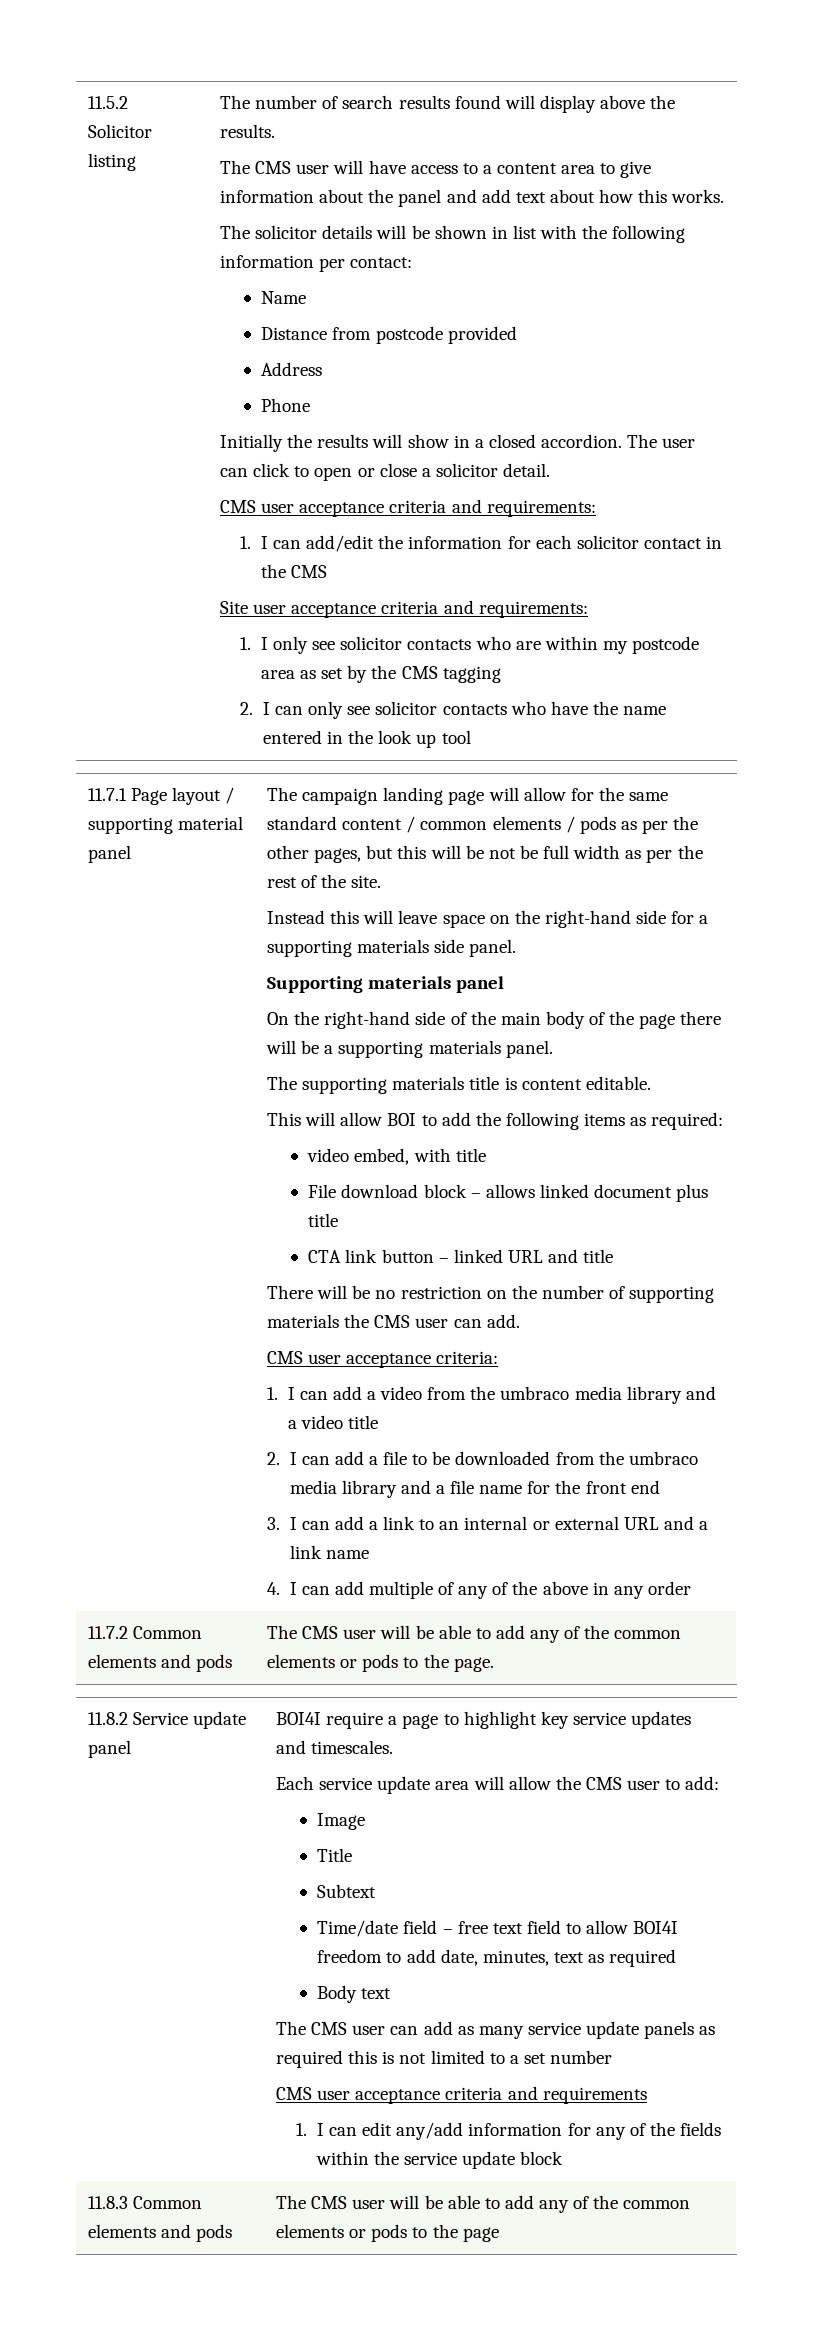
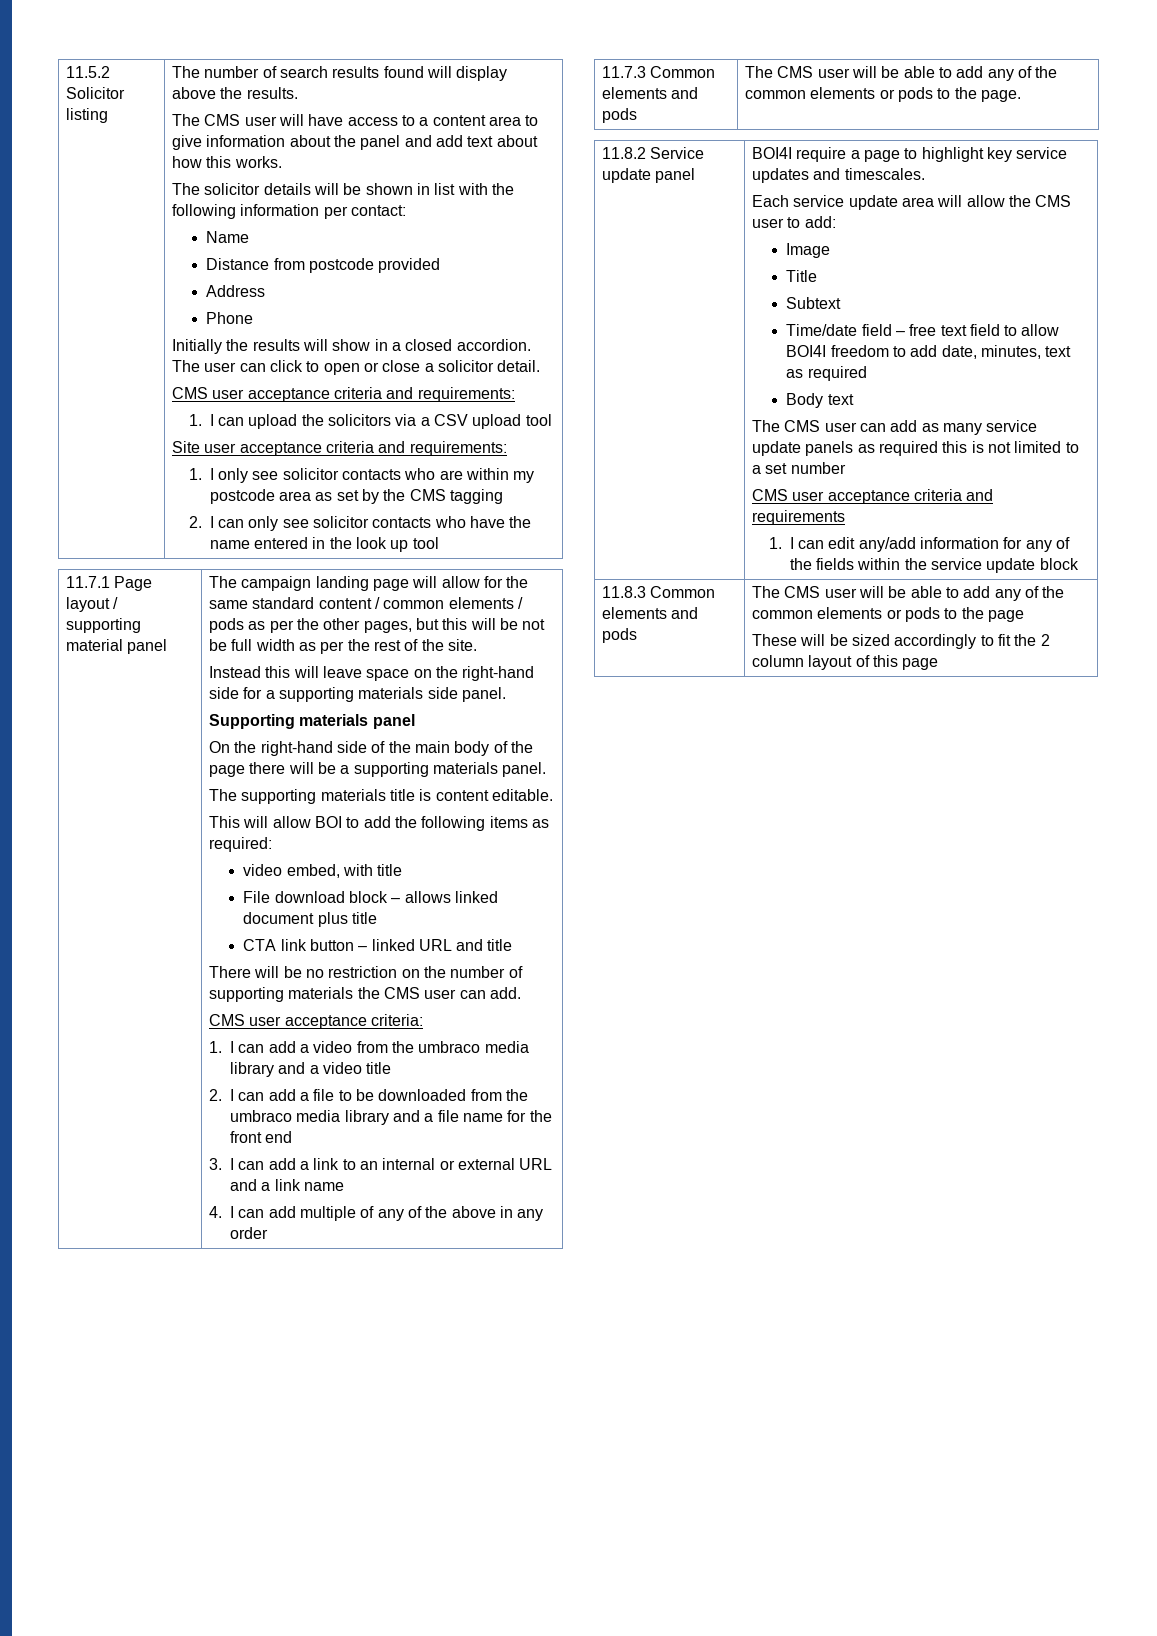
- 1. I can add/edit the information for each solicitor contact in the CMS
+ 1. I can upload the solicitors via a CSV upload tool
- 11.7.2 Common elements and pods | The CMS user will be able to add any of the common elements or pods to the page.
+ 11.7.3 Common elements and pods | The CMS user will be able to add any of the common elements or pods to the page.
  11.8.3 Common elements and pods | The CMS user will be able to add any of the common elements or pods to the page
+ These will be sized accordingly to fit the 2 column layout of this page

